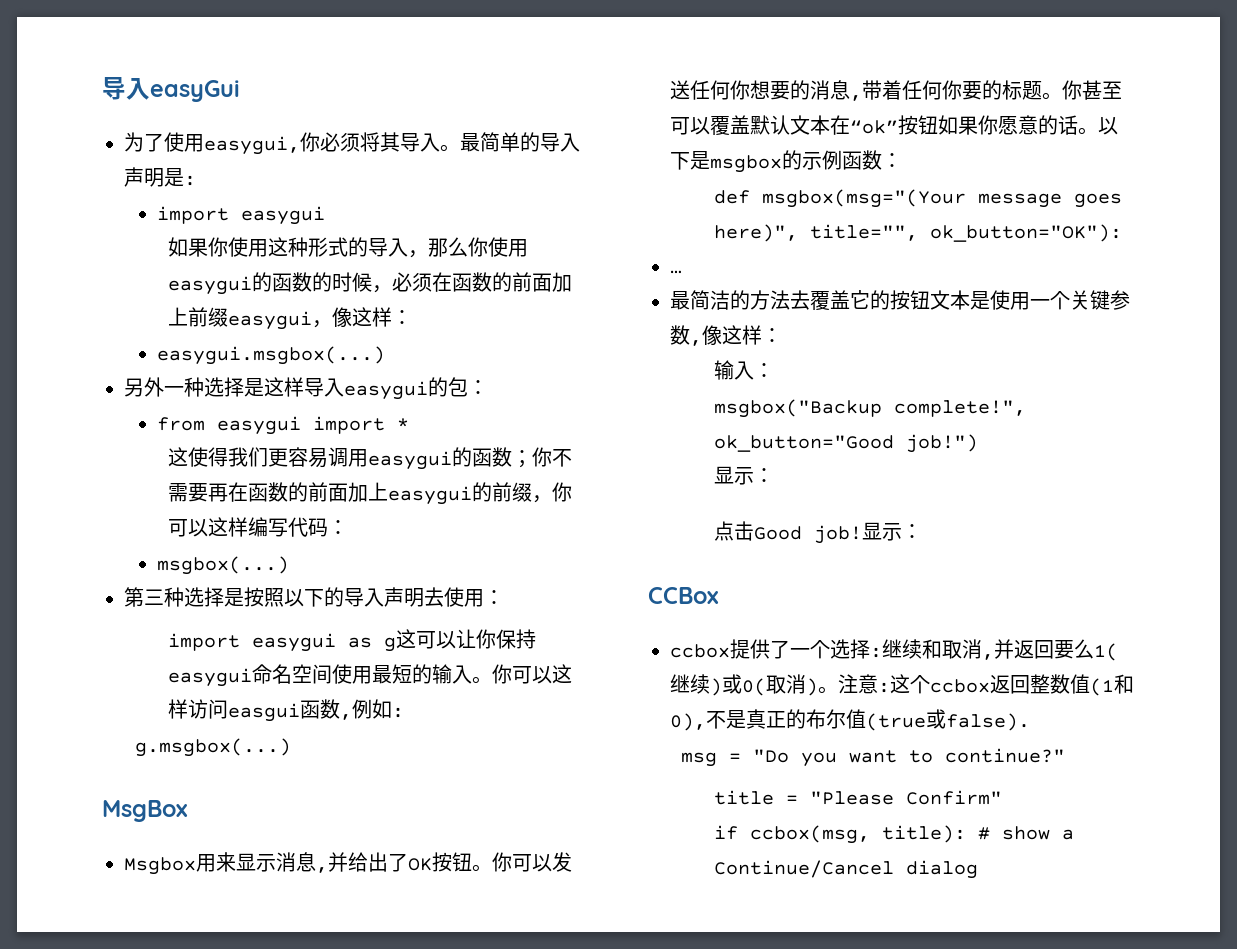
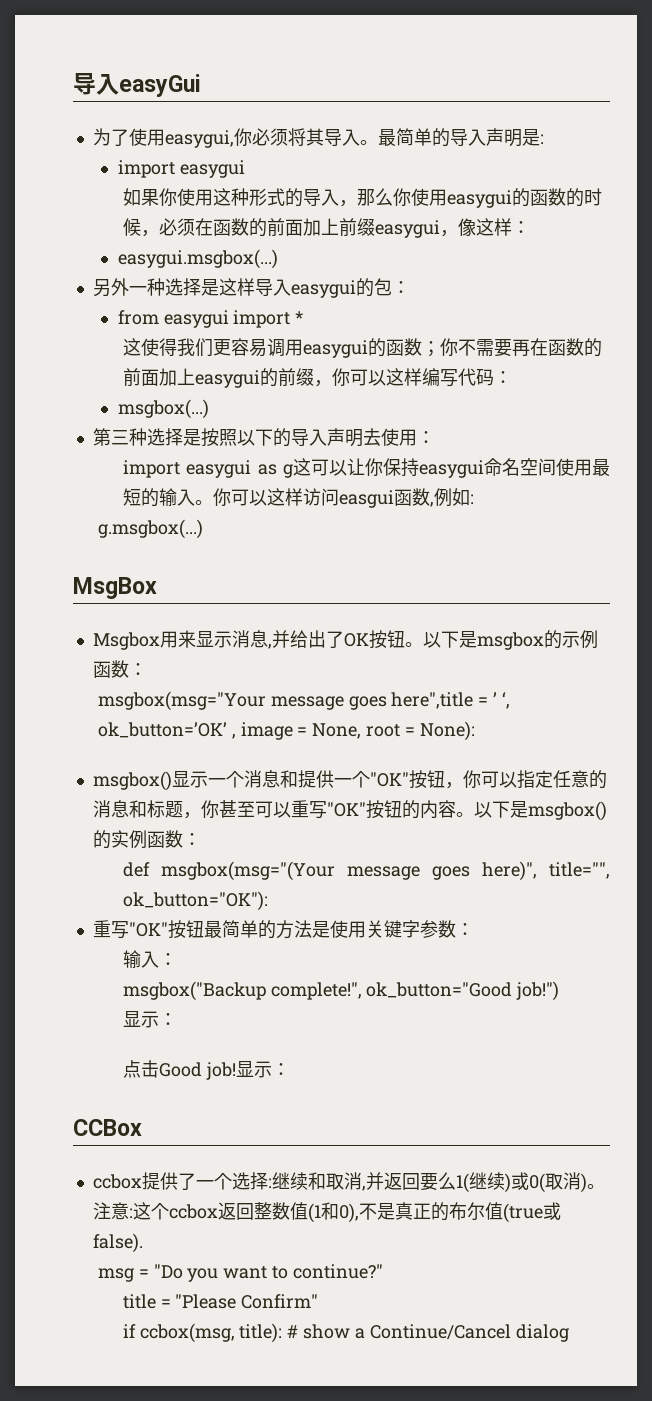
- 你可以发送任何你想要的消息,带着任何你要的标题。你甚至可以覆盖默认文本在“ok”按钮如果你愿意的话。
+ msgbox(msg="Your message goes here",title = ’ ‘, ok_button=’OK’ , image = None, root = None):
+ msgbox()显示一个消息和提供一个"OK"按钮，你可以指定任意的消息和标题，你甚至可以重写"OK"按钮的内容。以下是msgbox()的实例函数：
- …
- 最简洁的方法去覆盖它的按钮文本是使用一个关键参数,像这样：
+ 重写"OK"按钮最简单的方法是使用关键字参数：

